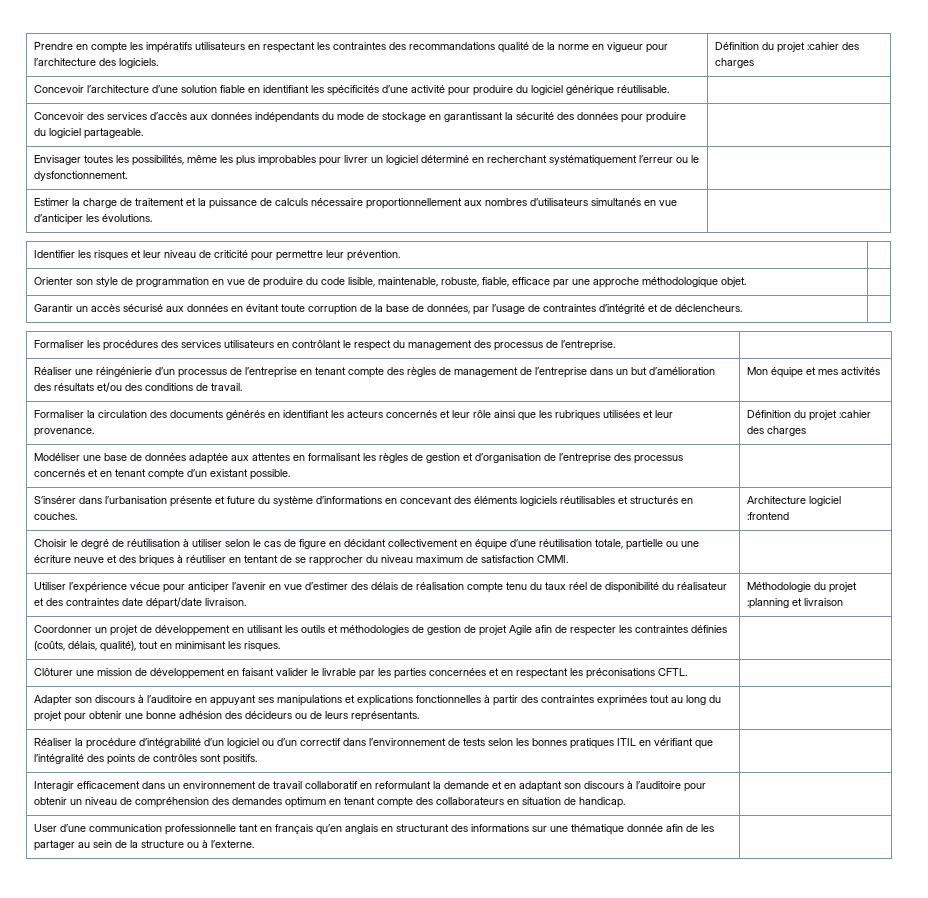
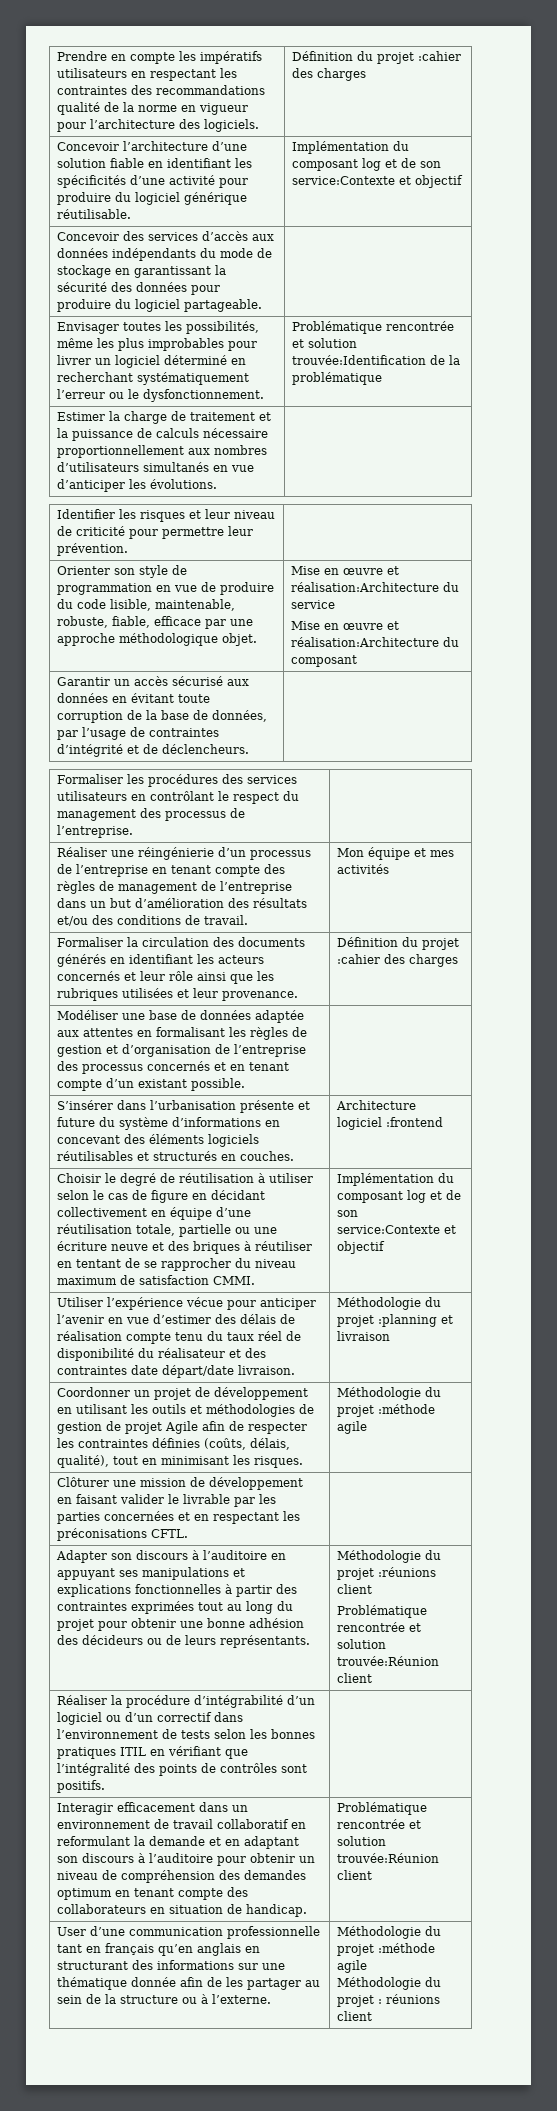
- Concevoir l’architecture d’une solution fiable en identifiant les spécificités d’une activité pour produire du logiciel générique réutilisable. |
+ Concevoir l’architecture d’une solution fiable en identifiant les spécificités d’une activité pour produire du logiciel générique réutilisable. | Implémentation du composant log et de son service:Contexte et objectif
- Envisager toutes les possibilités, même les plus improbables pour livrer un logiciel déterminé en recherchant systématiquement l’erreur ou le dysfonctionnement. |
+ Envisager toutes les possibilités, même les plus improbables pour livrer un logiciel déterminé en recherchant systématiquement l’erreur ou le dysfonctionnement. | Problématique rencontrée et solution trouvée:Identification de la problématique
- Orienter son style de programmation en vue de produire du code lisible, maintenable, robuste, fiable, efficace par une approche méthodologique objet. |
+ Orienter son style de programmation en vue de produire du code lisible, maintenable, robuste, fiable, efficace par une approche méthodologique objet. | Mise en œuvre et réalisation:Architecture du service
+ Mise en œuvre et réalisation:Architecture du composant
- Choisir le degré de réutilisation à utiliser selon le cas de figure en décidant collectivement en équipe d’une réutilisation totale, partielle ou une écriture neuve et des briques à réutiliser en tentant de se rapprocher du niveau maximum de satisfaction CMMI.
+ Choisir le degré de réutilisation à utiliser selon le cas de figure en décidant collectivement en équipe d’une réutilisation totale, partielle ou une écriture neuve et des briques à réutiliser en tentant de se rapprocher du niveau maximum de satisfaction CMMI. | Implémentation du composant log et de son service:Contexte et objectif
- Coordonner un projet de développement en utilisant les outils et méthodologies de gestion de projet Agile afin de respecter les contraintes définies (coûts, délais, qualité), tout en minimisant les risques. |
+ Coordonner un projet de développement en utilisant les outils et méthodologies de gestion de projet Agile afin de respecter les contraintes définies (coûts, délais, qualité), tout en minimisant les risques. | Méthodologie du projet :méthode agile
+ Méthodologie du projet :réunions client
+ Problématique rencontrée et solution trouvée:Réunion client
- Interagir efficacement dans un environnement de travail collaboratif en reformulant la demande et en adaptant son discours à l’auditoire pour obtenir un niveau de compréhension des demandes optimum en tenant compte des collaborateurs en situation de handicap.
+ Interagir efficacement dans un environnement de travail collaboratif en reformulant la demande et en adaptant son discours à l’auditoire pour obtenir un niveau de compréhension des demandes optimum en tenant compte des collaborateurs en situation de handicap. | Problématique rencontrée et solution trouvée:Réunion client
- User d’une communication professionnelle tant en français qu’en anglais en structurant des informations sur une thématique donnée afin de les partager au sein de la structure ou à l’externe. |
+ User d’une communication professionnelle tant en français qu’en anglais en structurant des informations sur une thématique donnée afin de les partager au sein de la structure ou à l’externe. | Méthodologie du projet :méthode agile
+ Méthodologie du projet : réunions client

